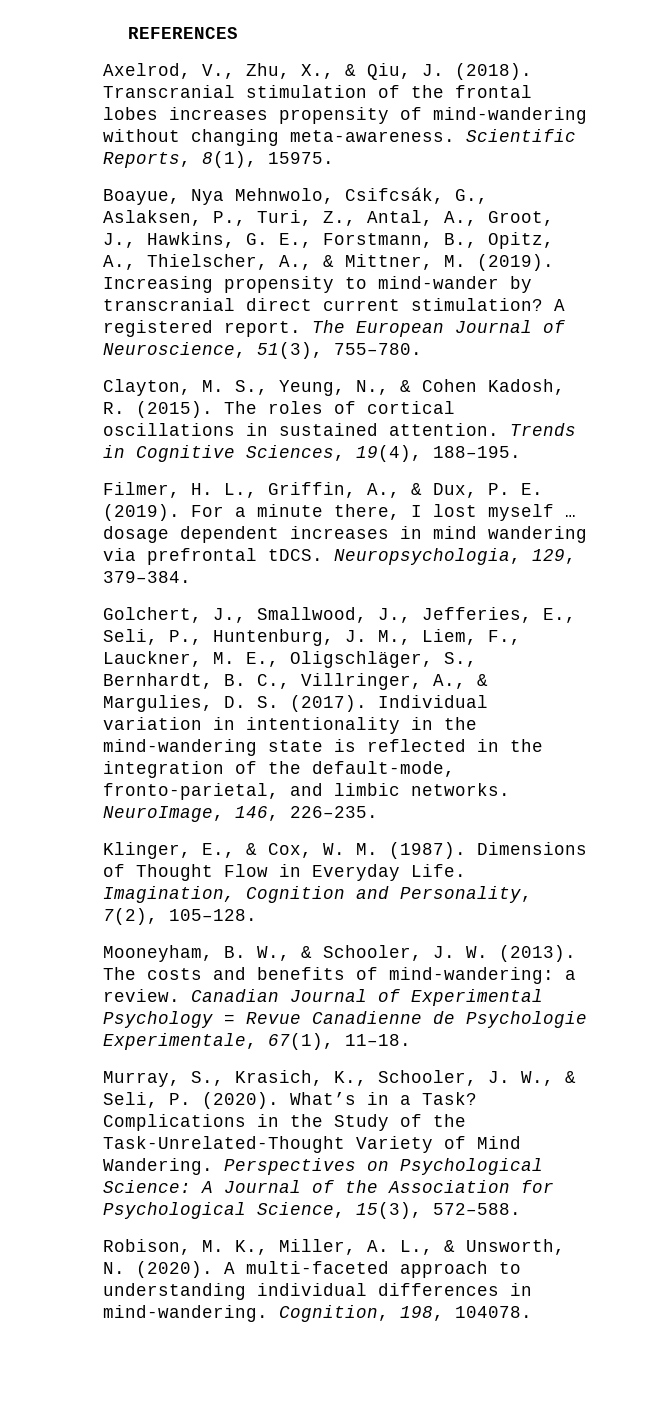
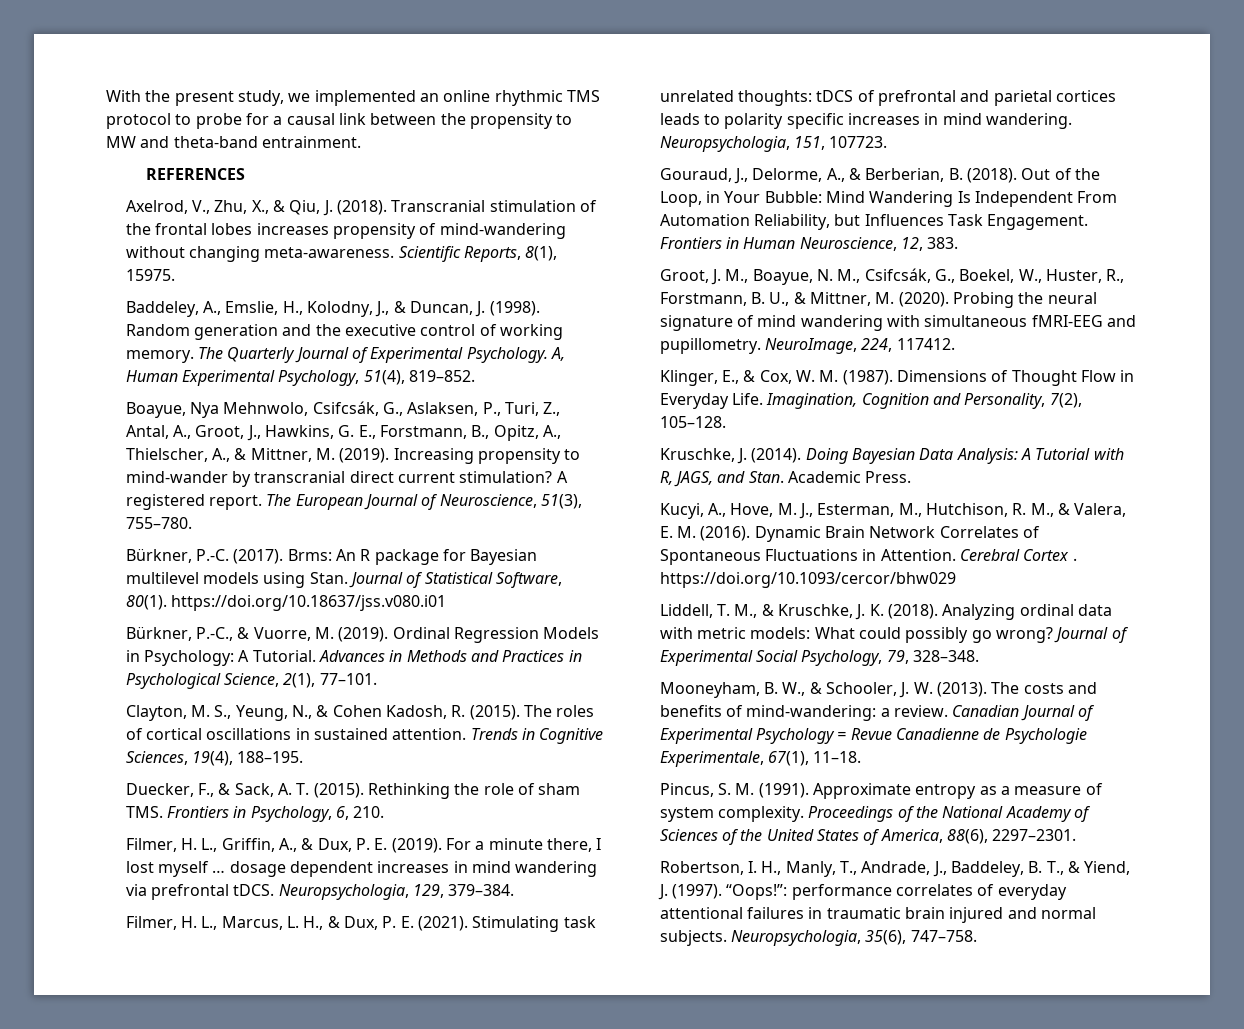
+ With the present study, we implemented an online rhythmic TMS protocol to probe for a causal link between the propensity to MW and theta-band entrainment.
+ Baddeley, A., Emslie, H., Kolodny, J., & Duncan, J. (1998). Random generation and the executive control of working memory. The Quarterly Journal of Experimental Psychology. A, Human Experimental Psychology, 51(4), 819–852.
+ Bürkner, P.-C. (2017). Brms: An R package for Bayesian multilevel models using Stan. Journal of Statistical Software, 80(1). https://doi.org/10.18637/jss.v080.i01
+ Bürkner, P.-C., & Vuorre, M. (2019). Ordinal Regression Models in Psychology: A Tutorial. Advances in Methods and Practices in Psychological Science, 2(1), 77–101.
+ Duecker, F., & Sack, A. T. (2015). Rethinking the role of sham TMS. Frontiers in Psychology, 6, 210.
- Golchert, J., Smallwood, J., Jefferies, E., Seli, P., Huntenburg, J. M., Liem, F., Lauckner, M. E., Oligschläger, S., Bernhardt, B. C., Villringer, A., & Margulies, D. S. (2017). Individual variation in intentionality in the mind-wandering state is reflected in the integration of the default-mode, fronto-parietal, and limbic networks. NeuroImage, 146, 226–235.
+ Filmer, H. L., Marcus, L. H., & Dux, P. E. (2021). Stimulating task unrelated thoughts: tDCS of prefrontal and parietal cortices leads to polarity specific increases in mind wandering. Neuropsychologia, 151, 107723.
+ Gouraud, J., Delorme, A., & Berberian, B. (2018). Out of the Loop, in Your Bubble: Mind Wandering Is Independent From Automation Reliability, but Influences Task Engagement. Frontiers in Human Neuroscience, 12, 383.
+ Groot, J. M., Boayue, N. M., Csifcsák, G., Boekel, W., Huster, R., Forstmann, B. U., & Mittner, M. (2020). Probing the neural signature of mind wandering with simultaneous fMRI-EEG and pupillometry. NeuroImage, 224, 117412.
+ Kruschke, J. (2014). Doing Bayesian Data Analysis: A Tutorial with R, JAGS, and Stan. Academic Press.
+ Kucyi, A., Hove, M. J., Esterman, M., Hutchison, R. M., & Valera, E. M. (2016). Dynamic Brain Network Correlates of Spontaneous Fluctuations in Attention. Cerebral Cortex . https://doi.org/10.1093/cercor/bhw029
+ Liddell, T. M., & Kruschke, J. K. (2018). Analyzing ordinal data with metric models: What could possibly go wrong? Journal of Experimental Social Psychology, 79, 328–348.
- Murray, S., Krasich, K., Schooler, J. W., & Seli, P. (2020). What’s in a Task? Complications in the Study of the Task-Unrelated-Thought Variety of Mind Wandering. Perspectives on Psychological Science: A Journal of the Association for Psychological Science, 15(3), 572–588.
- Robison, M. K., Miller, A. L., & Unsworth, N. (2020). A multi-faceted approach to understanding individual differences in mind-wandering. Cognition, 198, 104078.
+ Pincus, S. M. (1991). Approximate entropy as a measure of system complexity. Proceedings of the National Academy of Sciences of the United States of America, 88(6), 2297–2301.
+ Robertson, I. H., Manly, T., Andrade, J., Baddeley, B. T., & Yiend, J. (1997). “Oops!”: performance correlates of everyday attentional failures in traumatic brain injured and normal subjects. Neuropsychologia, 35(6), 747–758.

